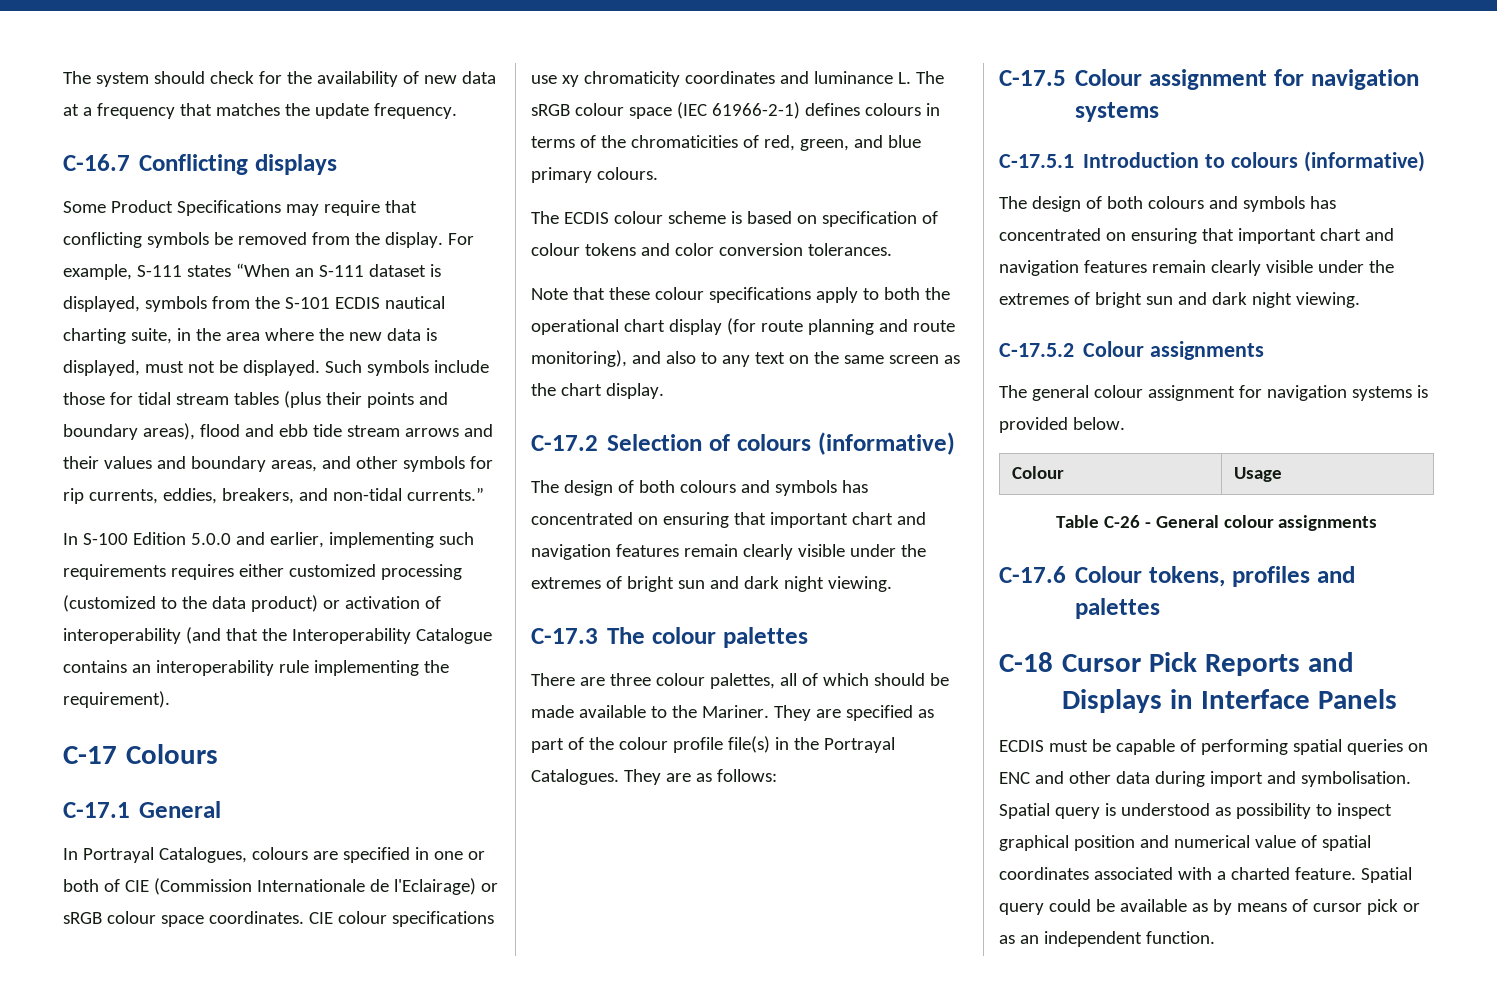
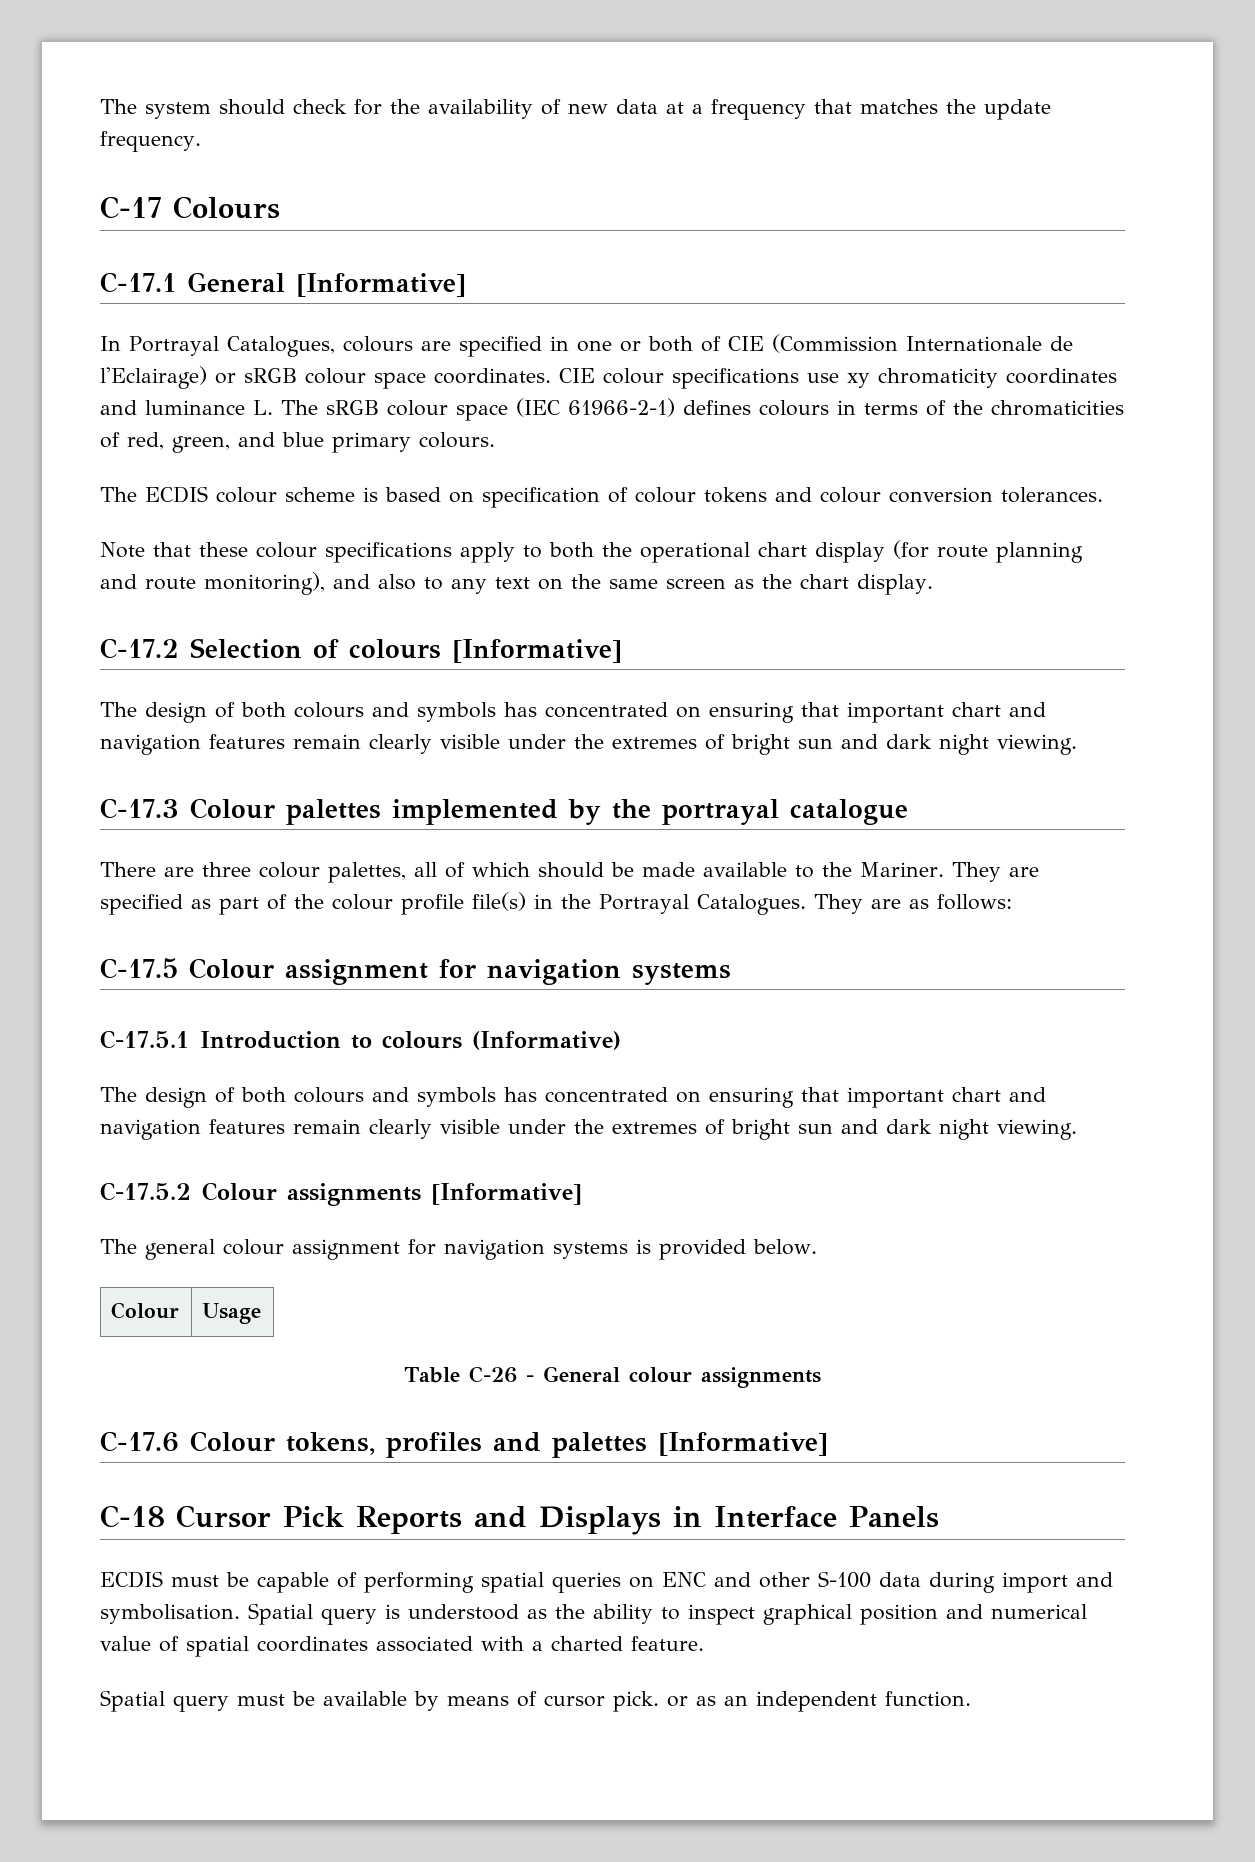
- C-16.7 Conflicting displays
- Some Product Specifications may require that conflicting symbols be removed from the display. For example, S-111 states “When an S-111 dataset is displayed, symbols from the S-101 ECDIS nautical charting suite, in the area where the new data is displayed, must not be displayed. Such symbols include those for tidal stream tables (plus their points and boundary areas), flood and ebb tide stream arrows and their values and boundary areas, and other symbols for rip currents, eddies, breakers, and non-tidal currents.”
- In S-100 Edition 5.0.0 and earlier, implementing such requirements requires either customized processing (customized to the data product) or activation of interoperability (and that the Interoperability Catalogue contains an interoperability rule implementing the requirement).
- C-17.1 General
+ C-17.1 General [Informative]
- The ECDIS colour scheme is based on specification of colour tokens and color conversion tolerances.
+ The ECDIS colour scheme is based on specification of colour tokens and colour conversion tolerances.
- C-17.2 Selection of colours (informative)
+ C-17.2 Selection of colours [Informative]
- C-17.3 The colour palettes
+ C-17.3 Colour palettes implemented by the portrayal catalogue
- C-17.5.1 Introduction to colours (informative)
+ C-17.5.1 Introduction to colours (Informative)
- C-17.5.2 Colour assignments
+ C-17.5.2 Colour assignments [Informative]
- C-17.6 Colour tokens, profiles and palettes
+ C-17.6 Colour tokens, profiles and palettes [Informative]
- ECDIS must be capable of performing spatial queries on ENC and other data during import and symbolisation.
+ ECDIS must be capable of performing spatial queries on ENC and other S-100 data during import and symbolisation.
- Spatial query is understood as possibility to inspect graphical position and numerical value of spatial coordinates associated with a charted feature. Spatial query could be available as by means of cursor pick or as an independent function.
+ Spatial query is understood as the ability to inspect graphical position and numerical value of spatial coordinates associated with a charted feature.
+ Spatial query must be available by means of cursor pick. or as an independent function.

